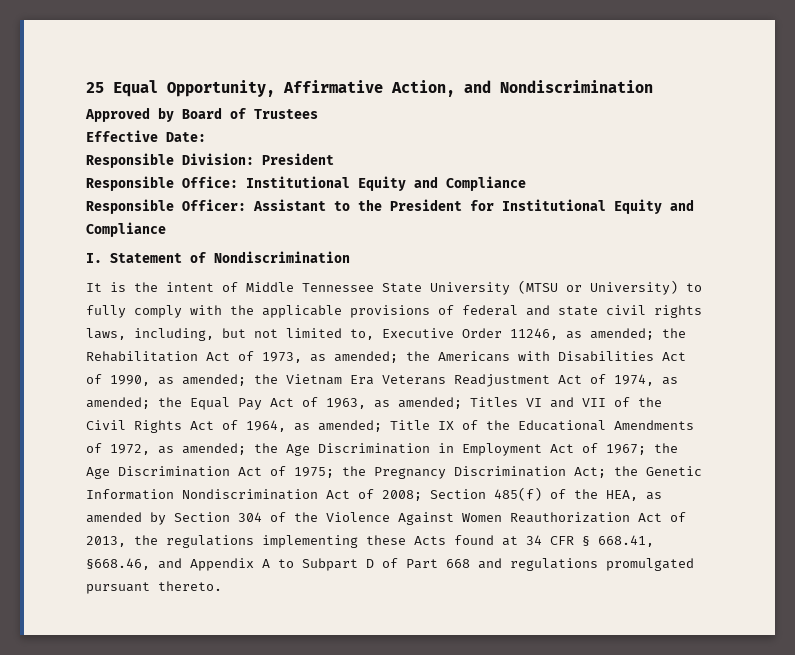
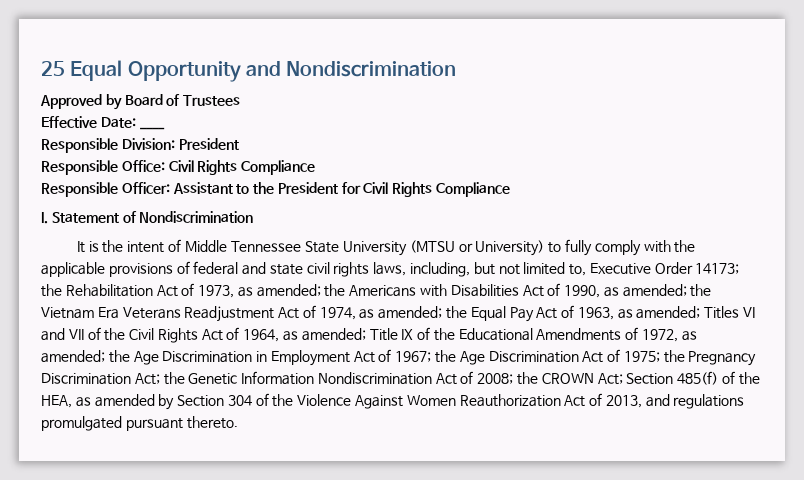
- 25 Equal Opportunity, Affirmative Action, and Nondiscrimination
+ 25 Equal Opportunity and Nondiscrimination
- Effective Date:
+ Effective Date: ____
- Responsible Office: Institutional Equity and Compliance
+ Responsible Office: Civil Rights Compliance
- Responsible Officer: Assistant to the President for Institutional Equity and Compliance
+ Responsible Officer: Assistant to the President for Civil Rights Compliance
- It is the intent of Middle Tennessee State University (MTSU or University) to fully comply with the applicable provisions of federal and state civil rights laws, including, but not limited to, Executive Order 11246, as amended;
+ It is the intent of Middle Tennessee State University (MTSU or University) to fully comply with the applicable provisions of federal and state civil rights laws, including, but not limited to, Executive Order 14173;
+ the CROWN Act;
- Section 485(f) of the HEA, as amended by Section 304 of the Violence Against Women Reauthorization Act of 2013, the regulations implementing these Acts found at 34 CFR § 668.41, §668.46, and Appendix A to Subpart D of Part 668 and regulations promulgated pursuant thereto.
+ Section 485(f) of the HEA, as amended by Section 304 of the Violence Against Women Reauthorization Act of 2013, and regulations promulgated pursuant thereto.

